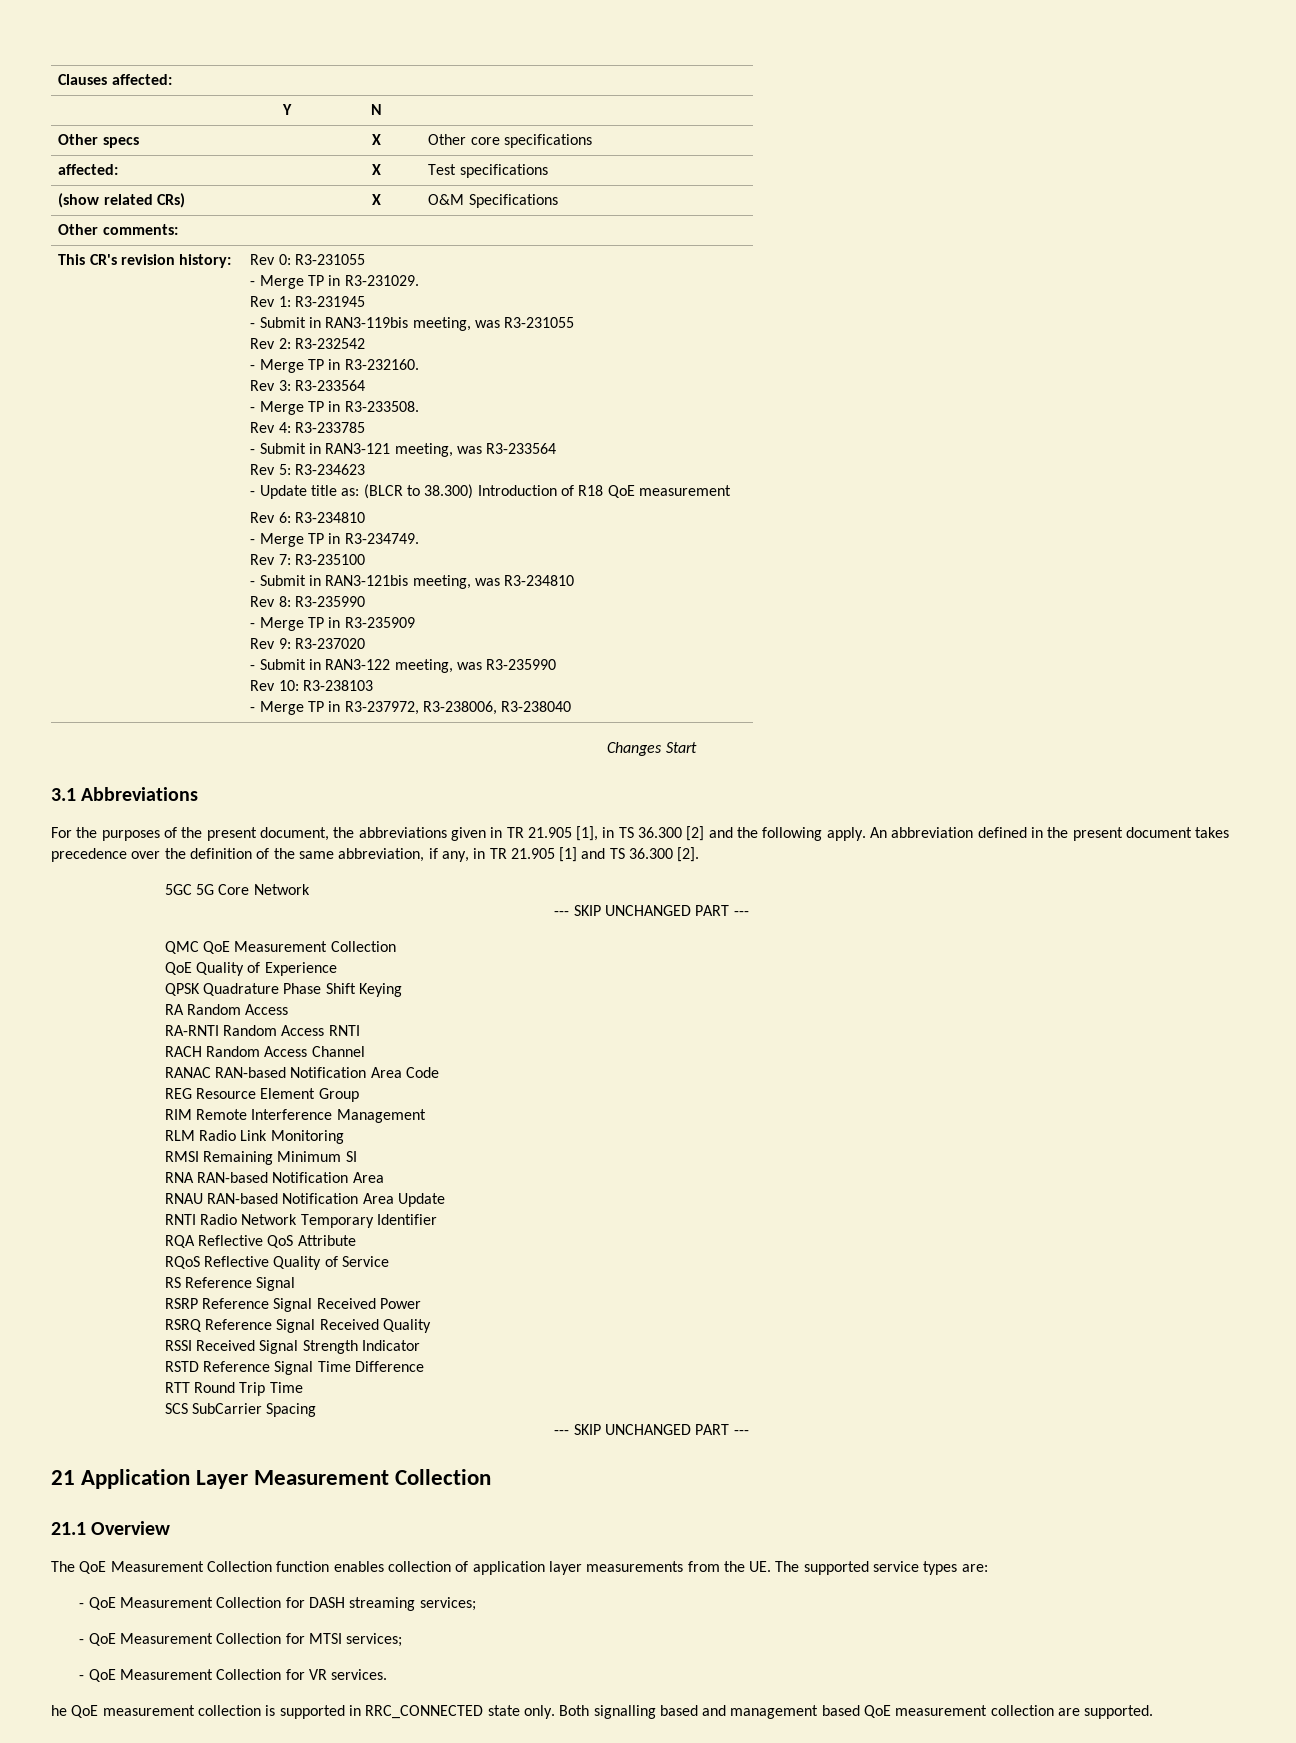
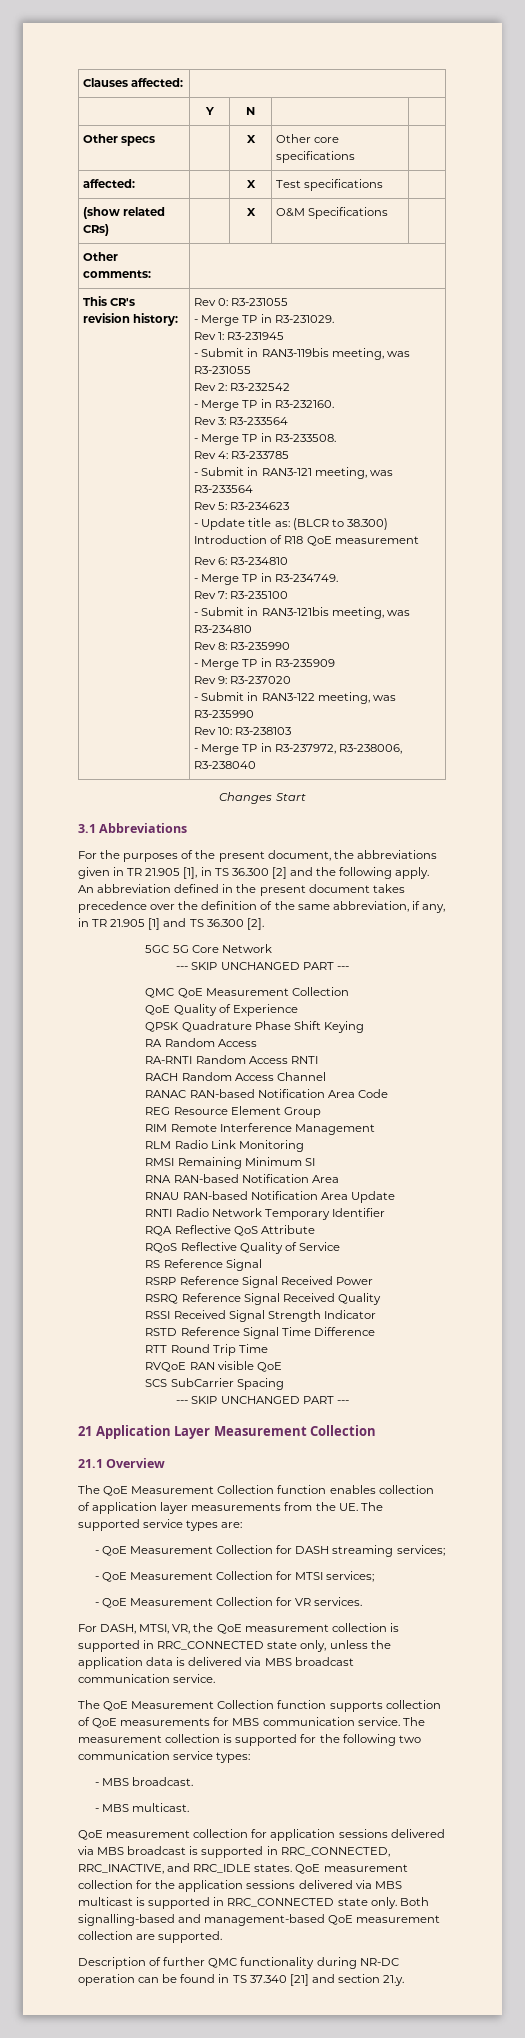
+ RVQoE RAN visible QoE
- he QoE measurement collection is supported in RRC_CONNECTED state only. Both signalling based and management based QoE measurement collection are supported.
+ For DASH, MTSI, VR, the QoE measurement collection is supported in RRC_CONNECTED state only, unless the application data is delivered via MBS broadcast communication service.
+ The QoE Measurement Collection function supports collection of QoE measurements for MBS communication service. The measurement collection is supported for the following two communication service types:
+ - MBS broadcast.
+ - MBS multicast.
+ QoE measurement collection for application sessions delivered via MBS broadcast is supported in RRC_CONNECTED, RRC_INACTIVE, and RRC_IDLE states. QoE measurement collection for the application sessions delivered via MBS multicast is supported in RRC_CONNECTED state only. Both signalling-based and management-based QoE measurement collection are supported.
+ Description of further QMC functionality during NR-DC operation can be found in TS 37.340 [21] and section 21.y.

